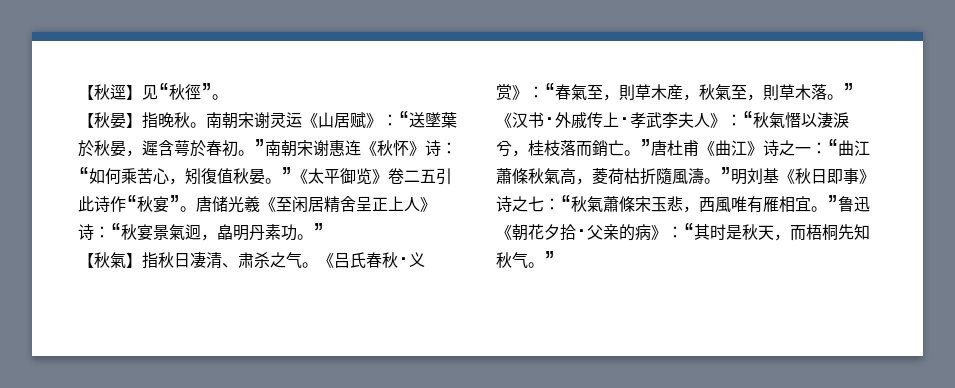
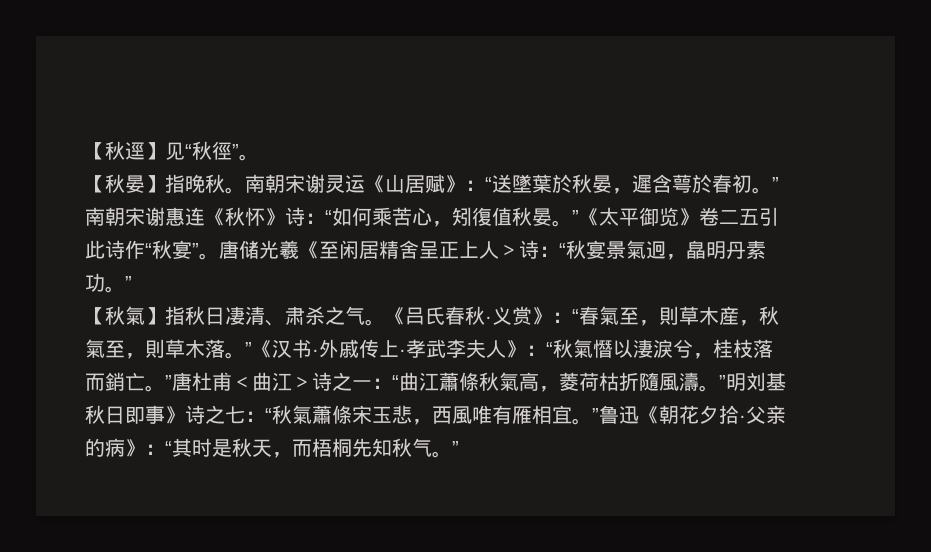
- 唐储光羲《至闲居精舍呈正上人》诗：“秋宴景氣迥，皛明丹素功。”
+ 唐储光羲《至闲居精舍呈正上人＞诗：“秋宴景氣迥，皛明丹素功。”
- “秋氣憯以淒淚兮，桂枝落而銷亡。”唐杜甫《曲江》诗之一：
+ “秋氣憯以淒淚兮，桂枝落而銷亡。”唐杜甫＜曲江＞诗之一：
- “曲江蕭條秋氣高，菱荷枯折隨風濤。”明刘基《秋日即事》诗之七：
+ “曲江蕭條秋氣高，菱荷枯折隨風濤。”明刘基秋日即事》诗之七：

